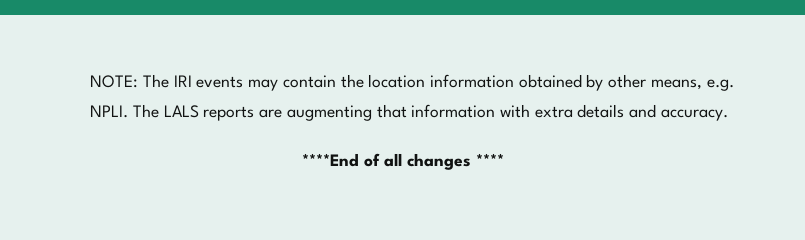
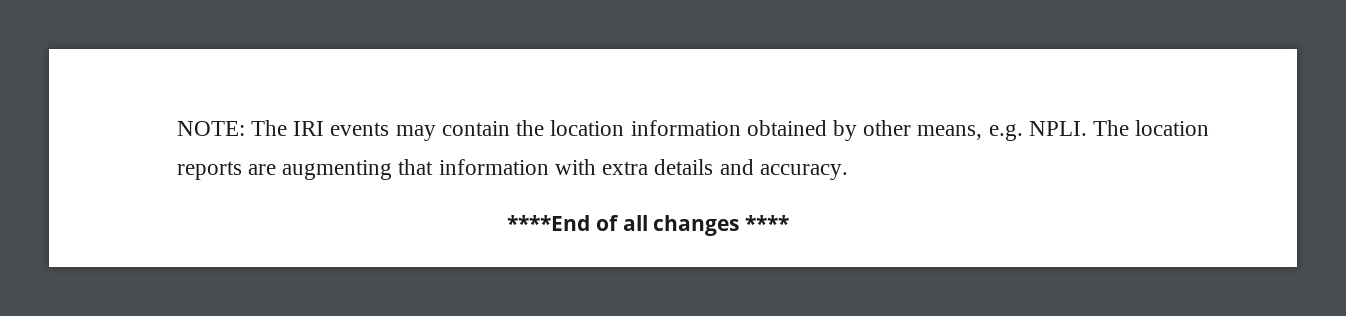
- The LALS reports are augmenting that information with extra details and accuracy.
+ The location reports are augmenting that information with extra details and accuracy.

